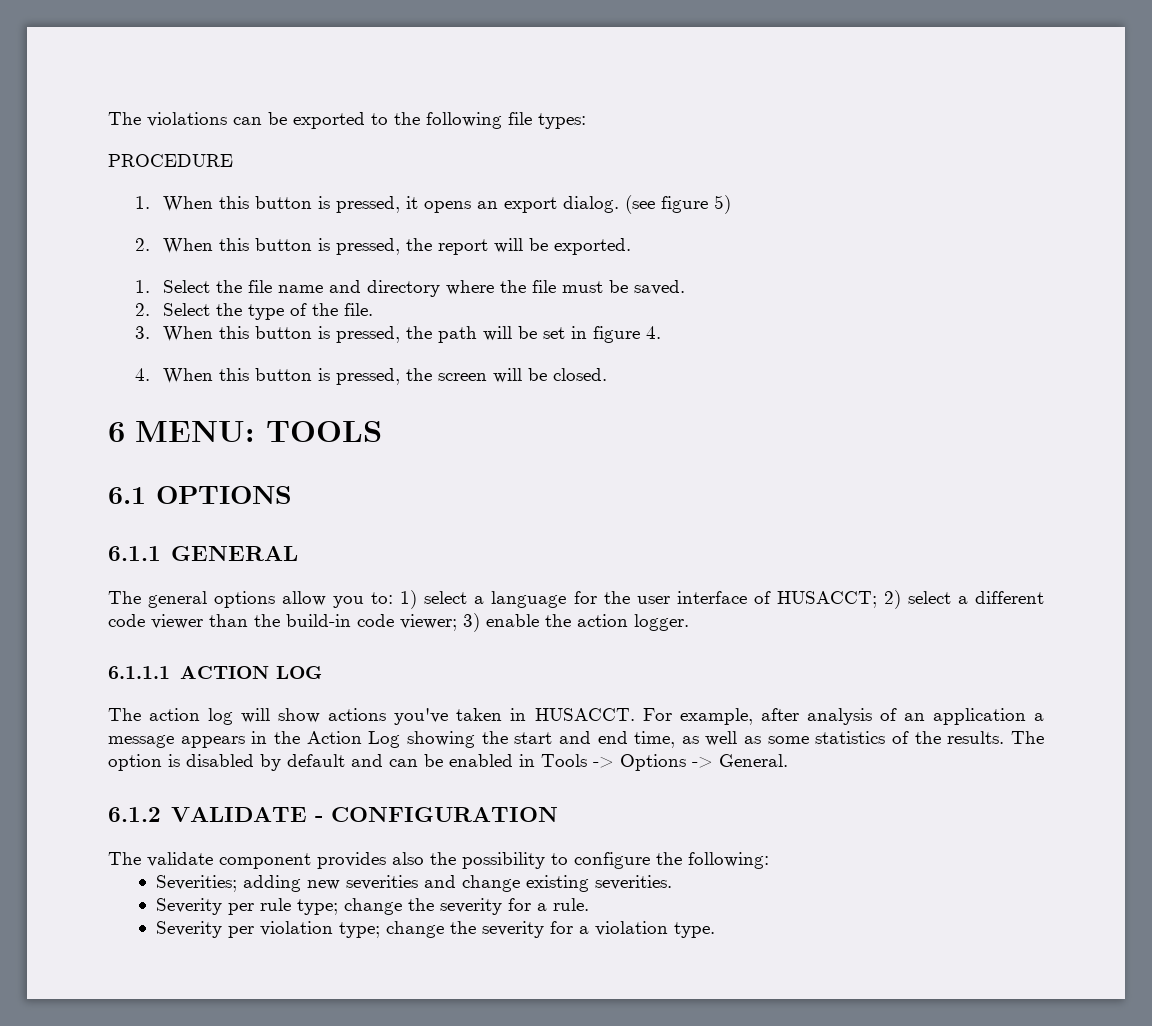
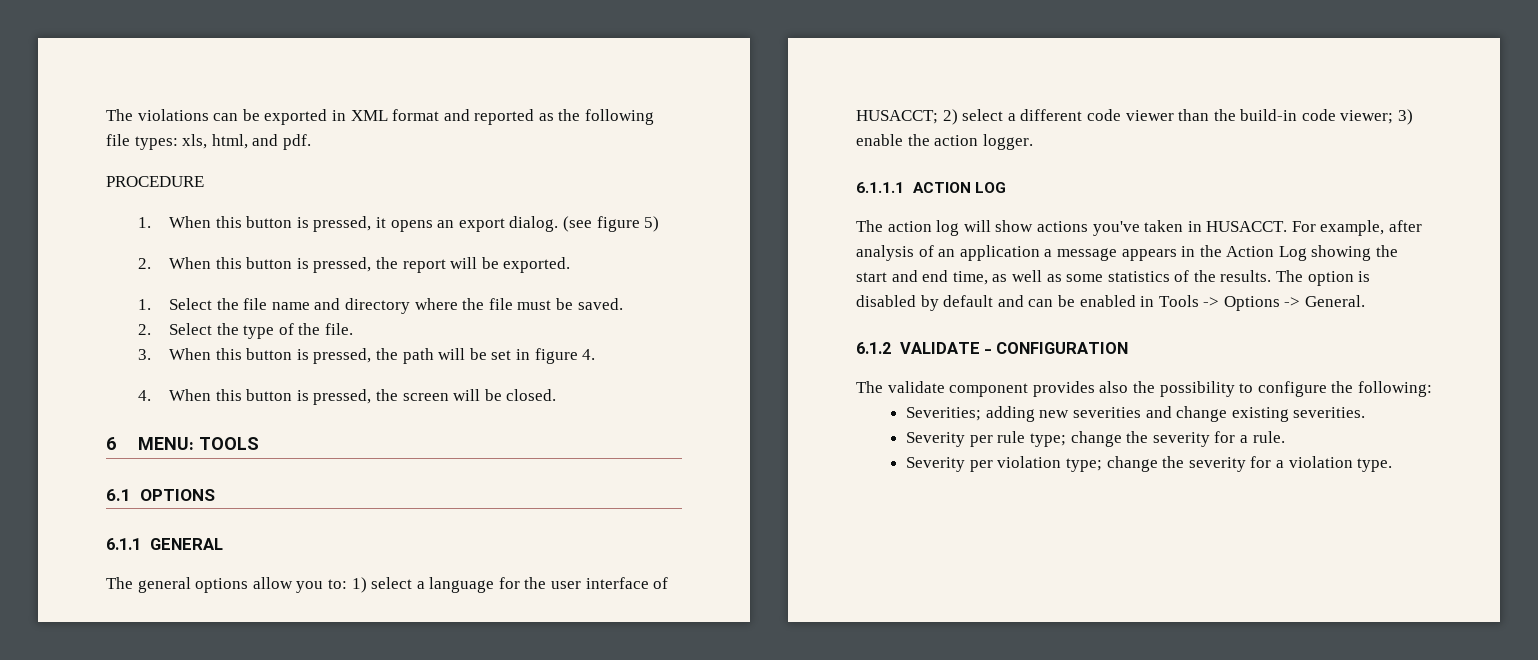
- The violations can be exported to the following file types:
+ The violations can be exported in XML format and reported as the following file types: xls, html, and pdf.

